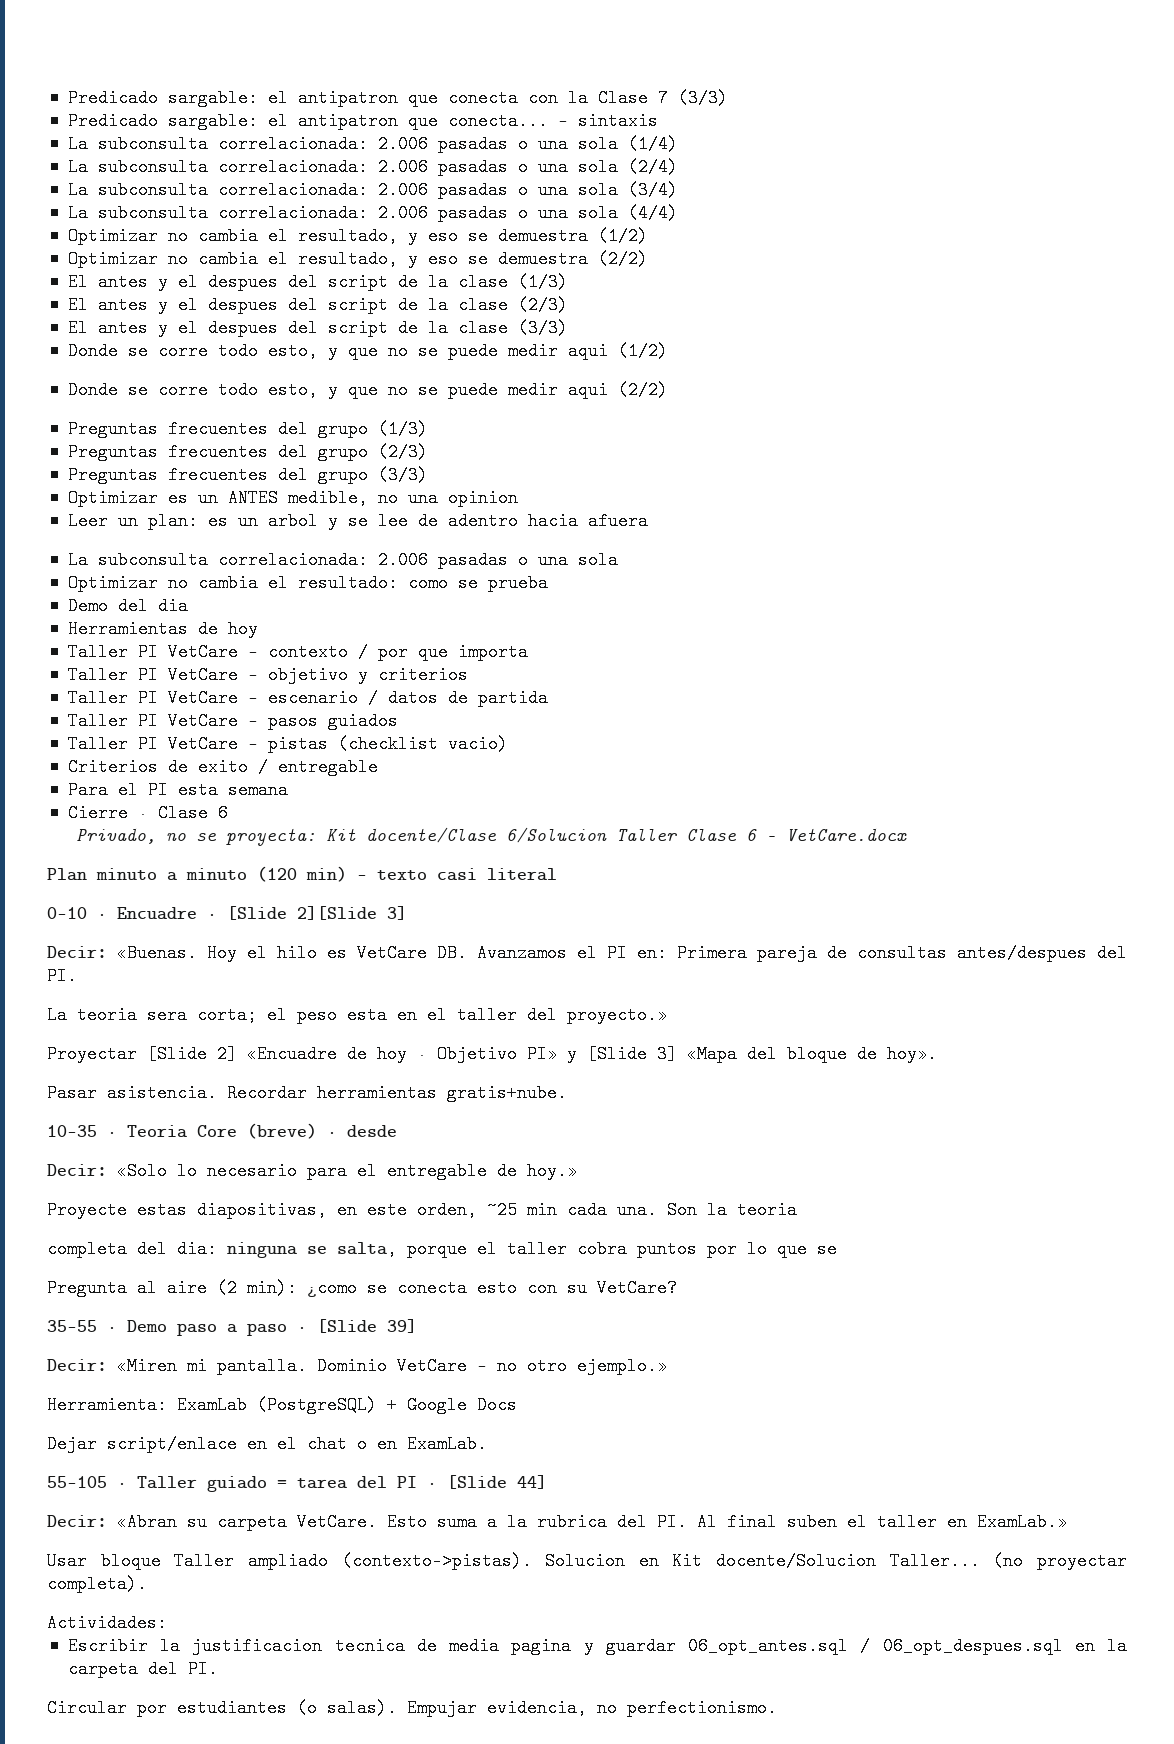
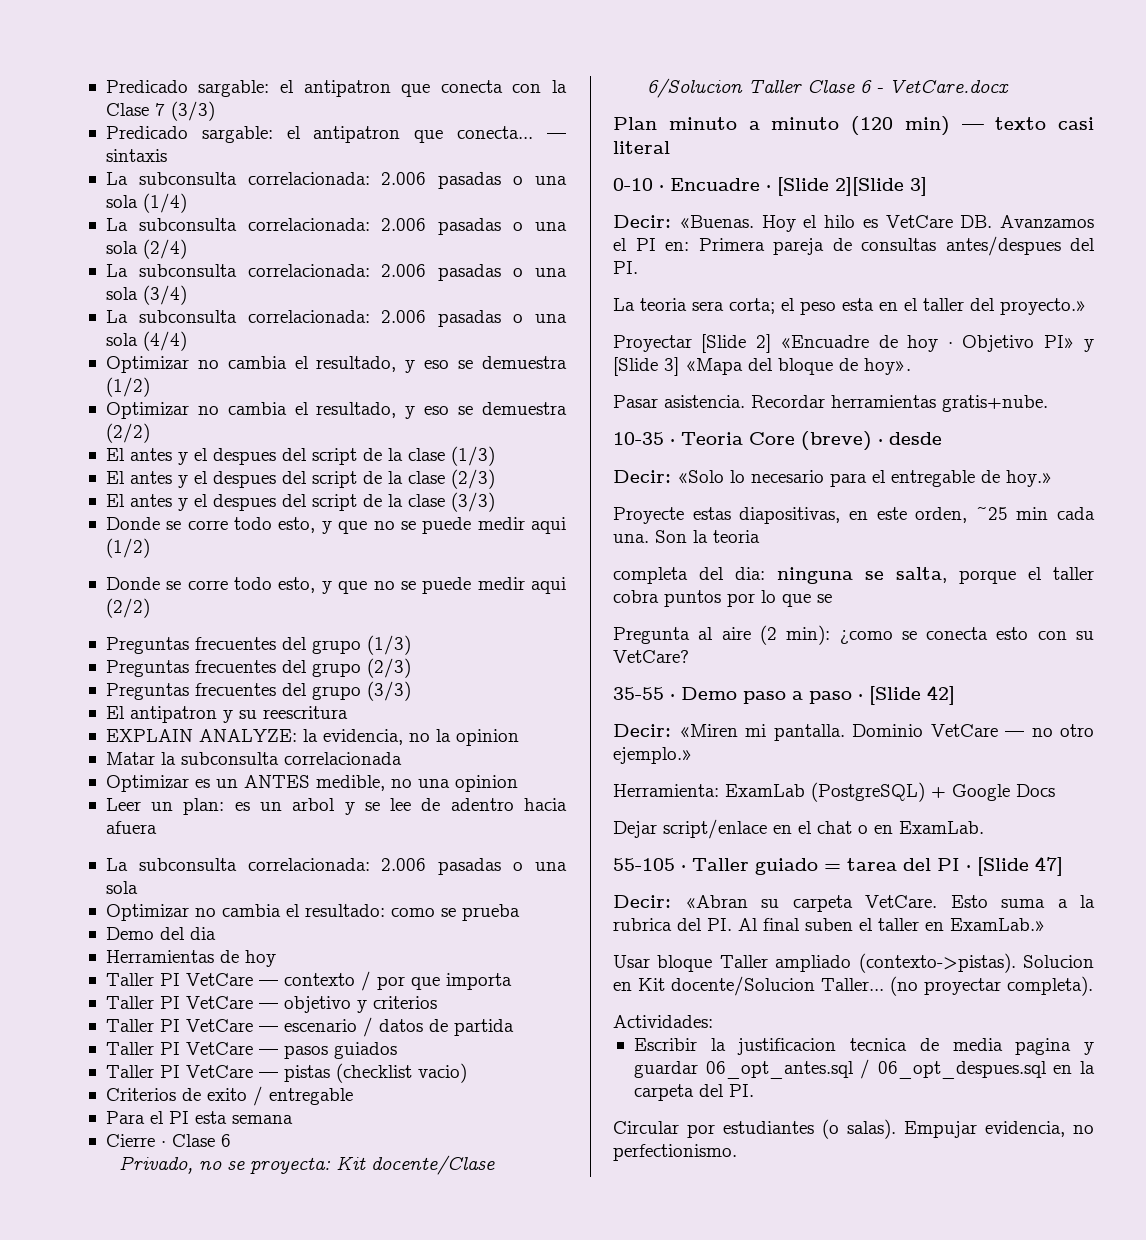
+ El antipatron y su reescritura
+ EXPLAIN ANALYZE: la evidencia, no la opinion
+ Matar la subconsulta correlacionada
- 35-55 · Demo paso a paso · [Slide 39]
+ 35-55 · Demo paso a paso · [Slide 42]
- 55-105 · Taller guiado = tarea del PI · [Slide 44]
+ 55-105 · Taller guiado = tarea del PI · [Slide 47]

